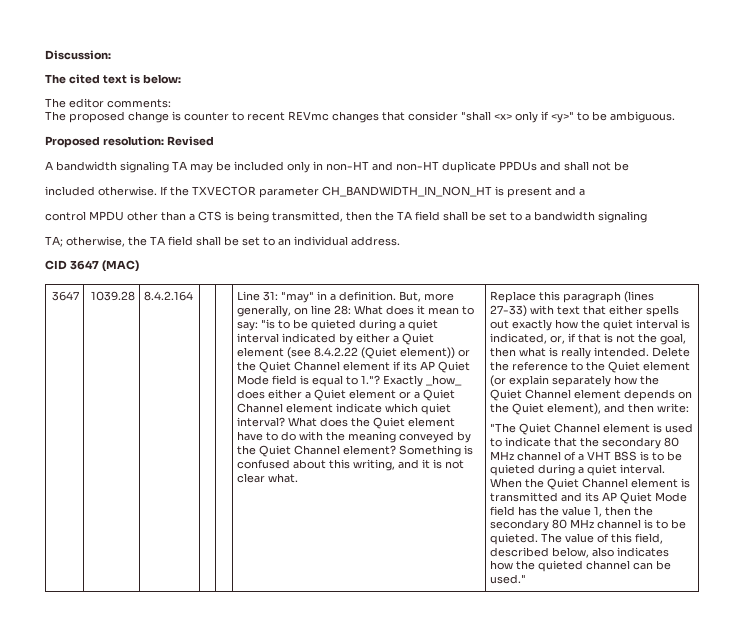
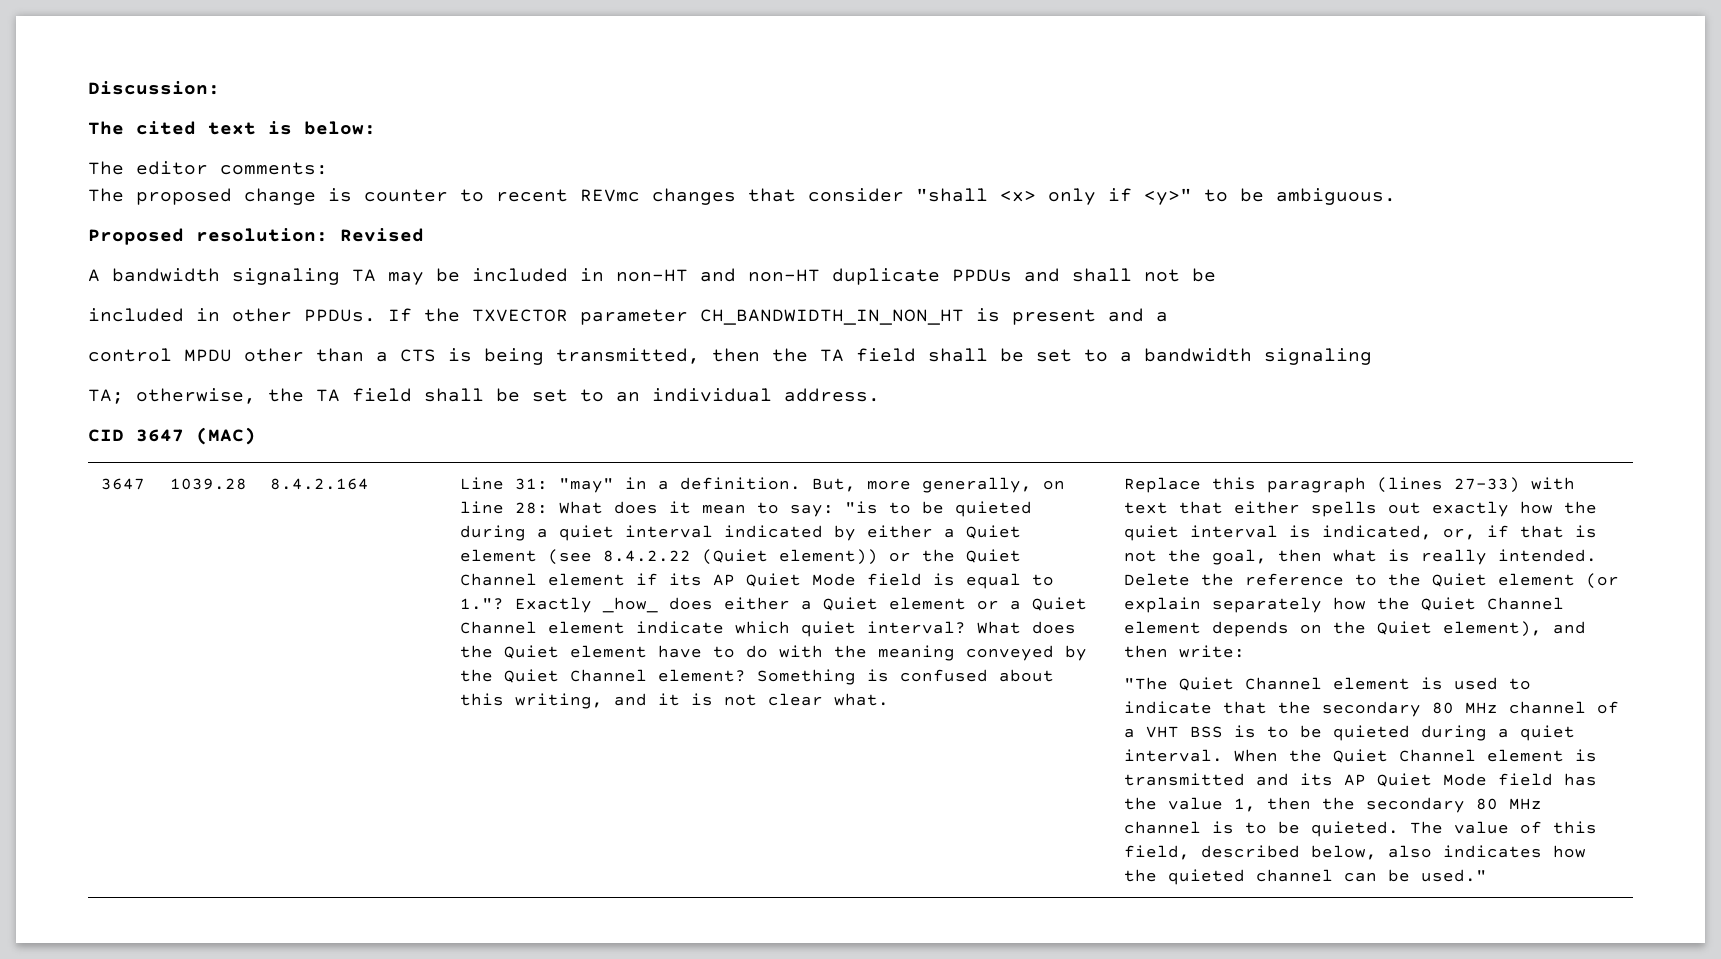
- A bandwidth signaling TA may be included only in non-HT and non-HT duplicate PPDUs and shall not be
+ A bandwidth signaling TA may be included in non-HT and non-HT duplicate PPDUs and shall not be
- included otherwise.
+ included in other PPDUs.

